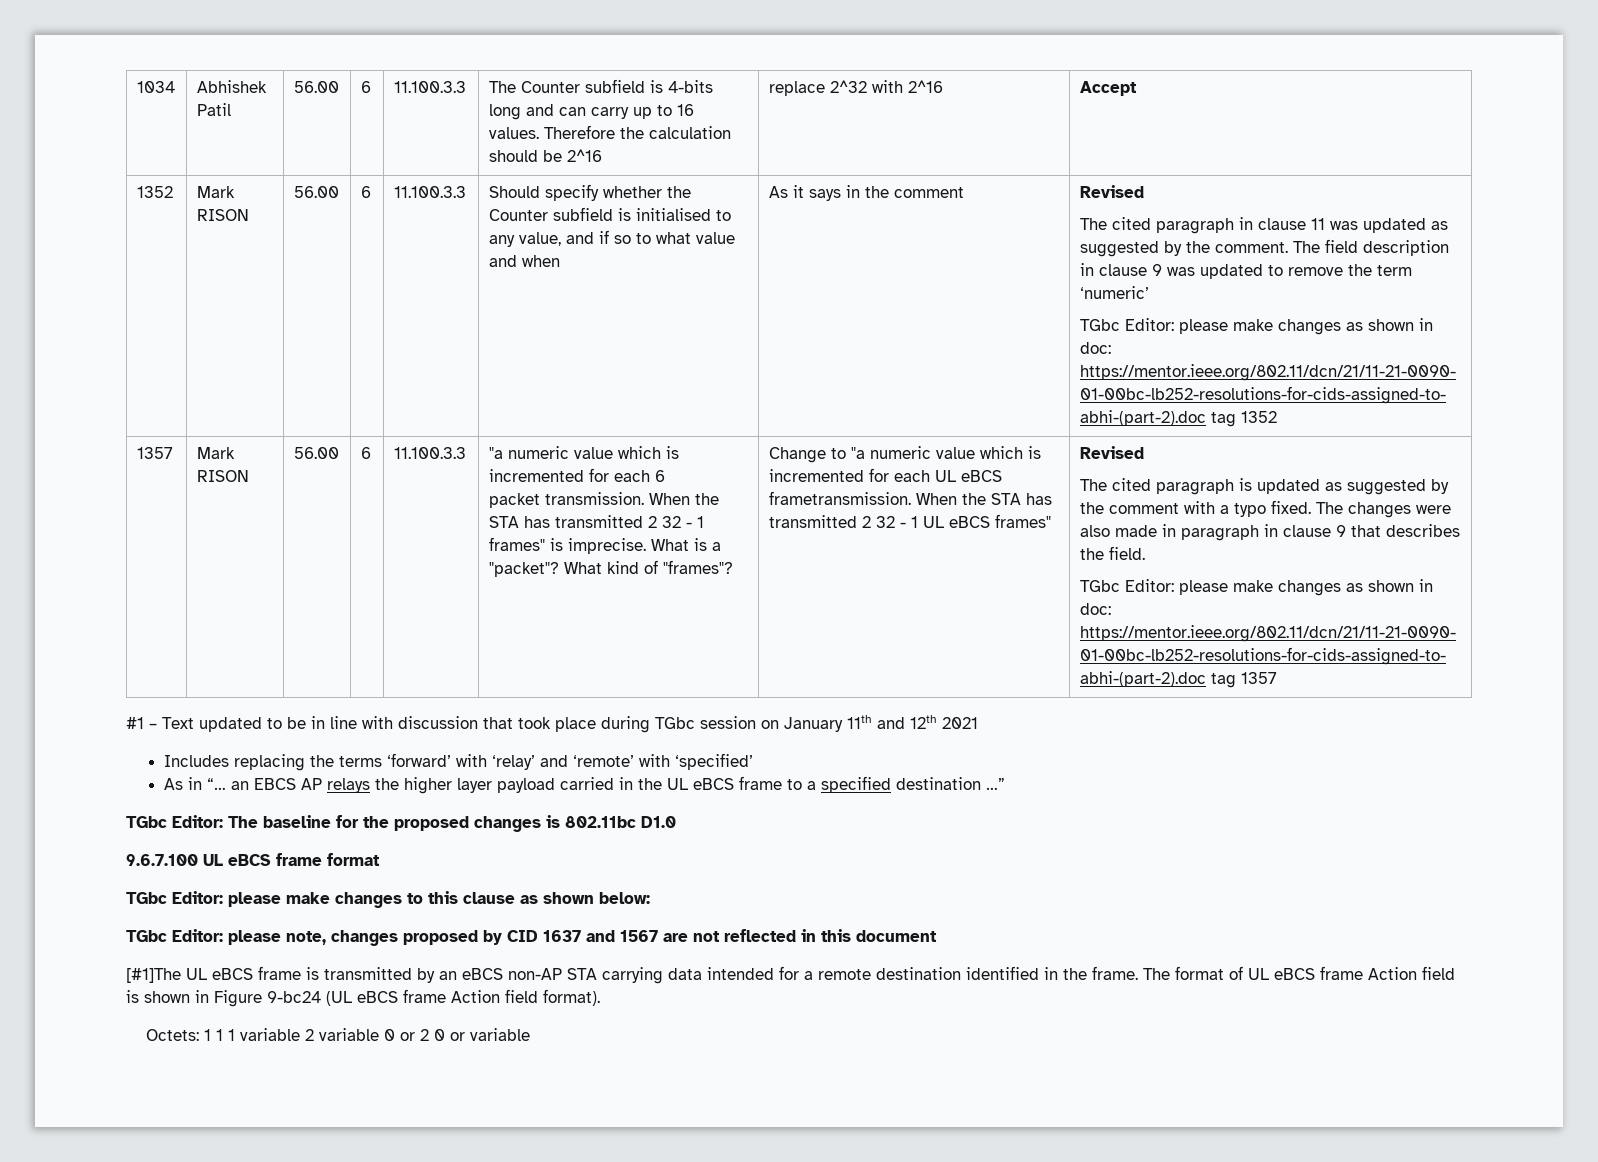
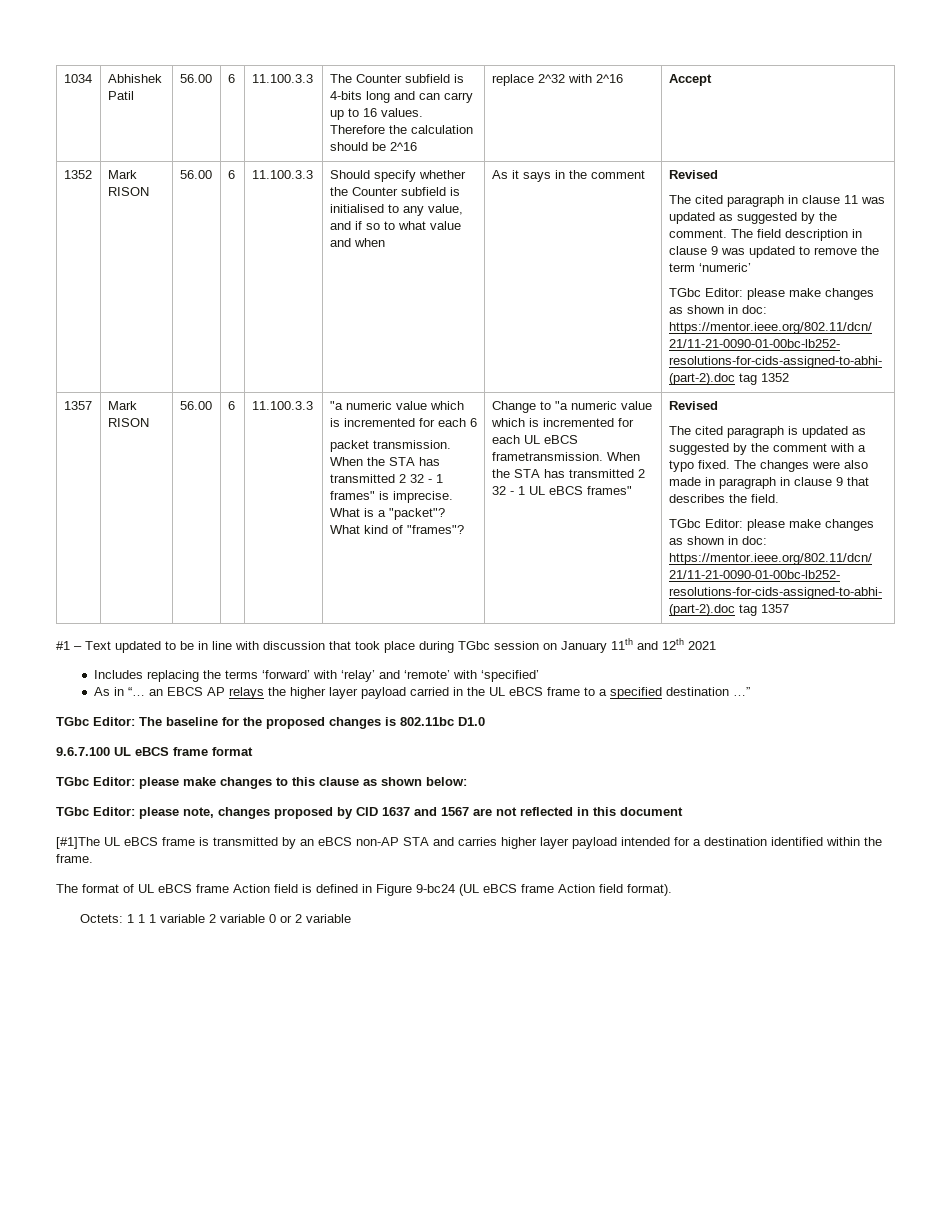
- [#1]The UL eBCS frame is transmitted by an eBCS non-AP STA carrying data intended for a remote destination identified in the frame. The format of UL eBCS frame Action field is shown in Figure 9-bc24 (UL eBCS frame Action field format).
+ [#1]The UL eBCS frame is transmitted by an eBCS non-AP STA and carries higher layer payload intended for a destination identified within the frame.
+ The format of UL eBCS frame Action field is defined in Figure 9-bc24 (UL eBCS frame Action field format).
- Octets: 1 1 1 variable 2 variable 0 or 2 0 or variable
+ Octets: 1 1 1 variable 2 variable 0 or 2 variable

